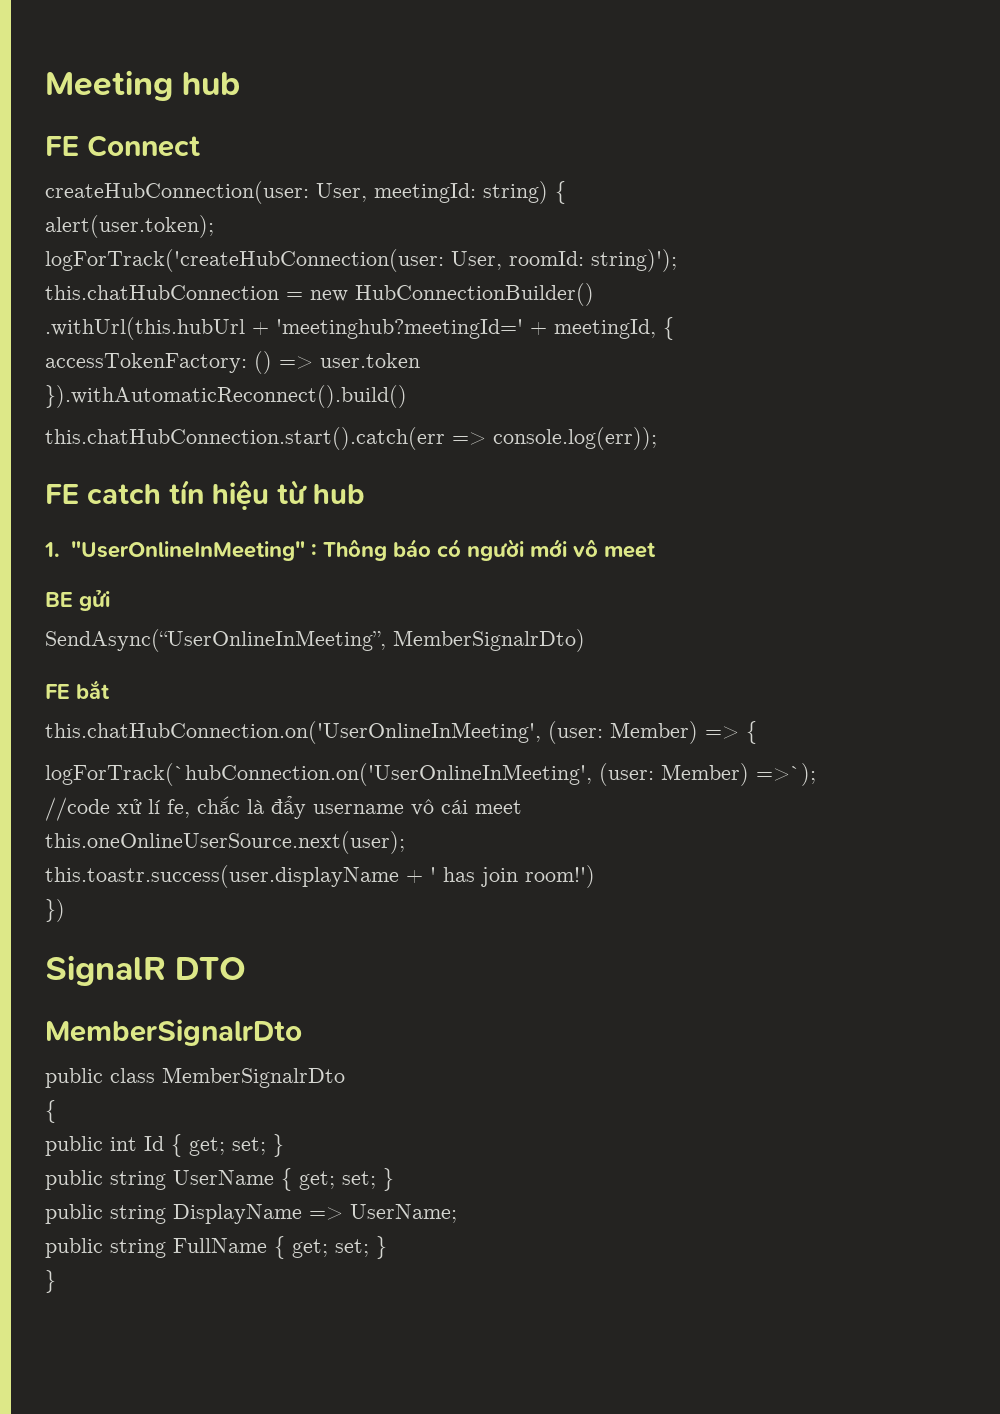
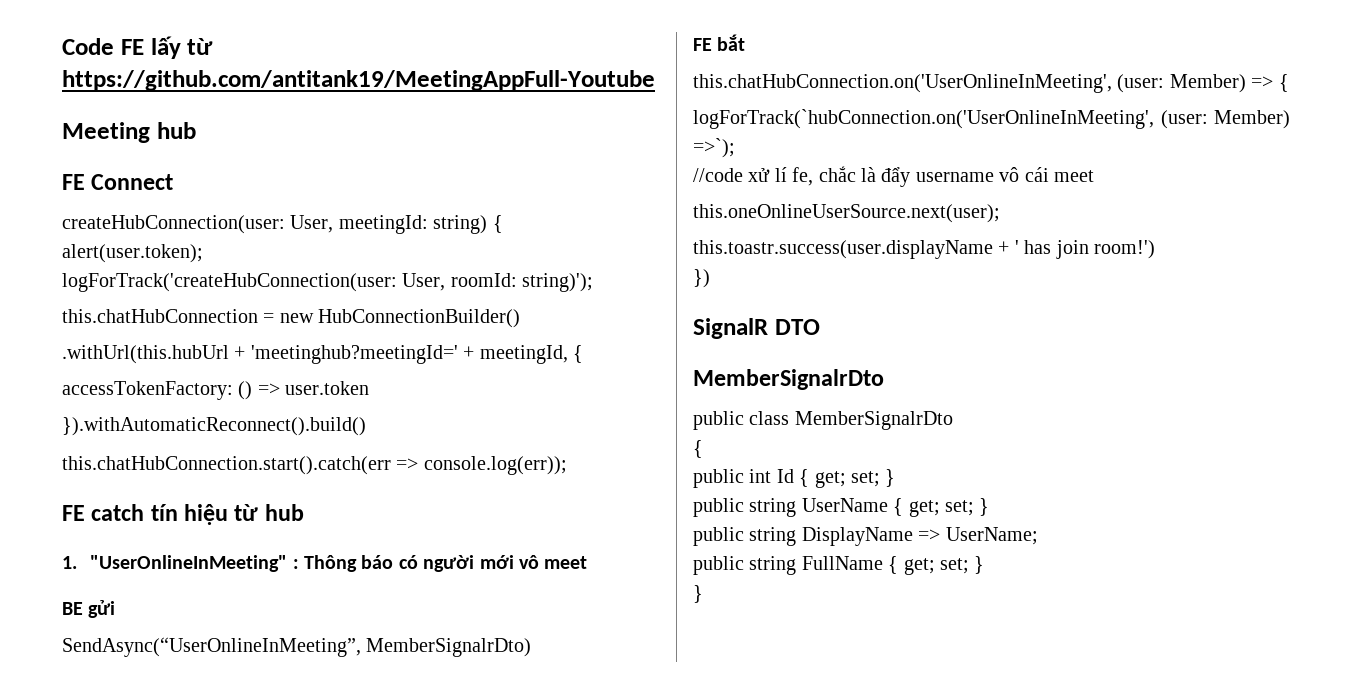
+ Code FE lấy từ https://github.com/antitank19/MeetingAppFull-Youtube

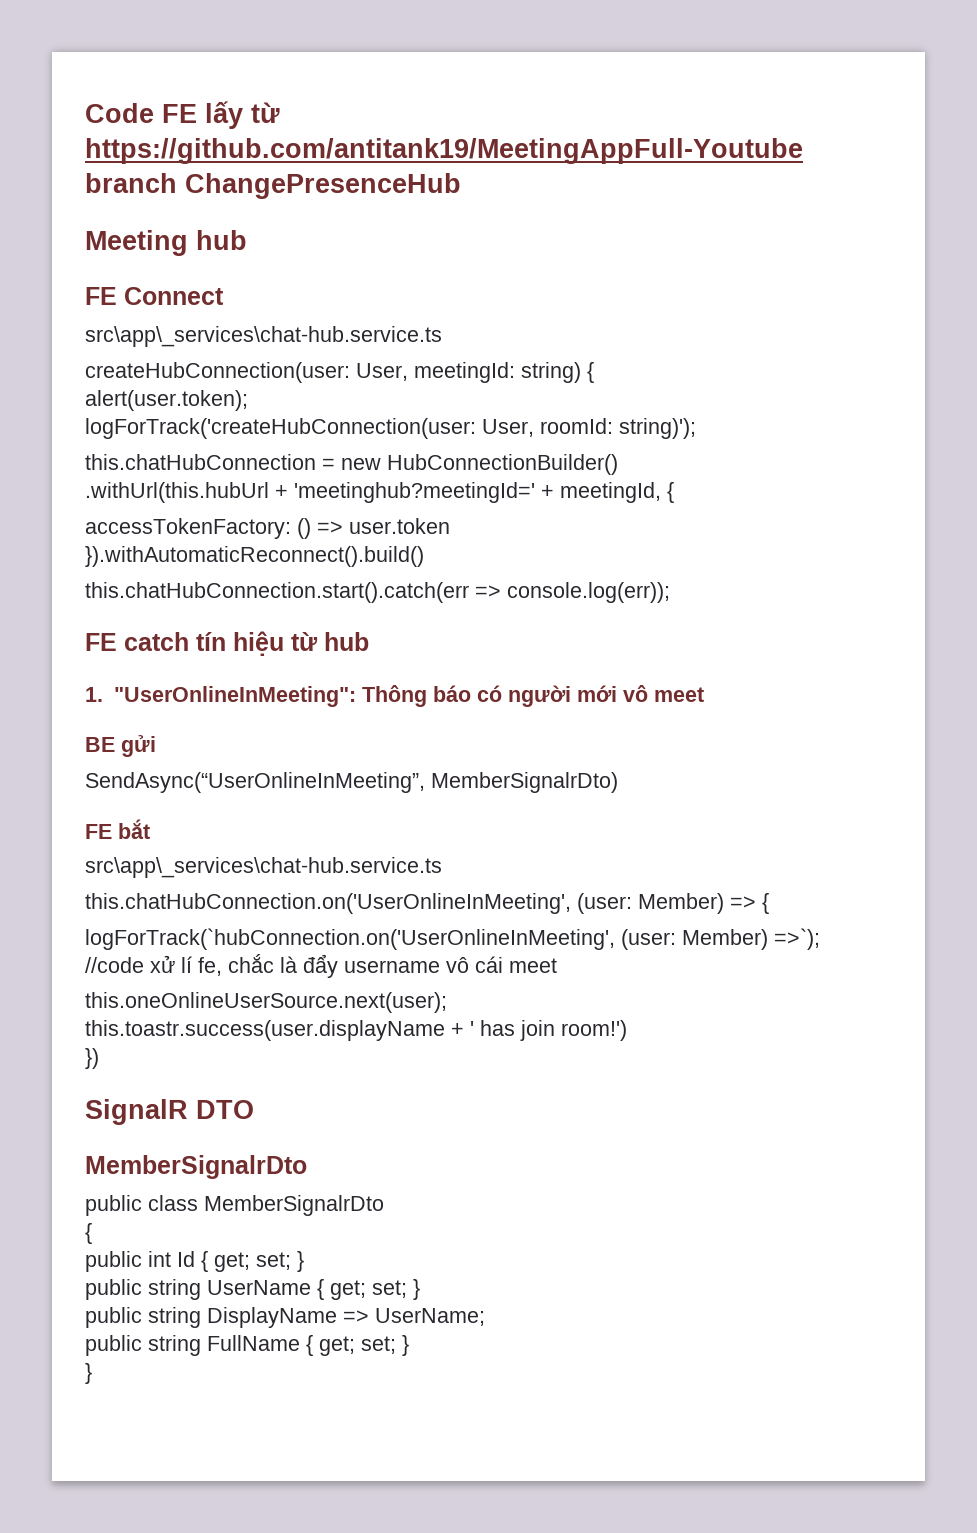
- Code FE lấy từ https://github.com/antitank19/MeetingAppFull-Youtube
+ Code FE lấy từ https://github.com/antitank19/MeetingAppFull-Youtube branch ChangePresenceHub
  FE Connect
+ src\app\_services\chat-hub.service.ts
- 1. "UserOnlineInMeeting" : Thông báo có người mới vô meet
+ 1. "UserOnlineInMeeting": Thông báo có người mới vô meet
  FE bắt
+ src\app\_services\chat-hub.service.ts

